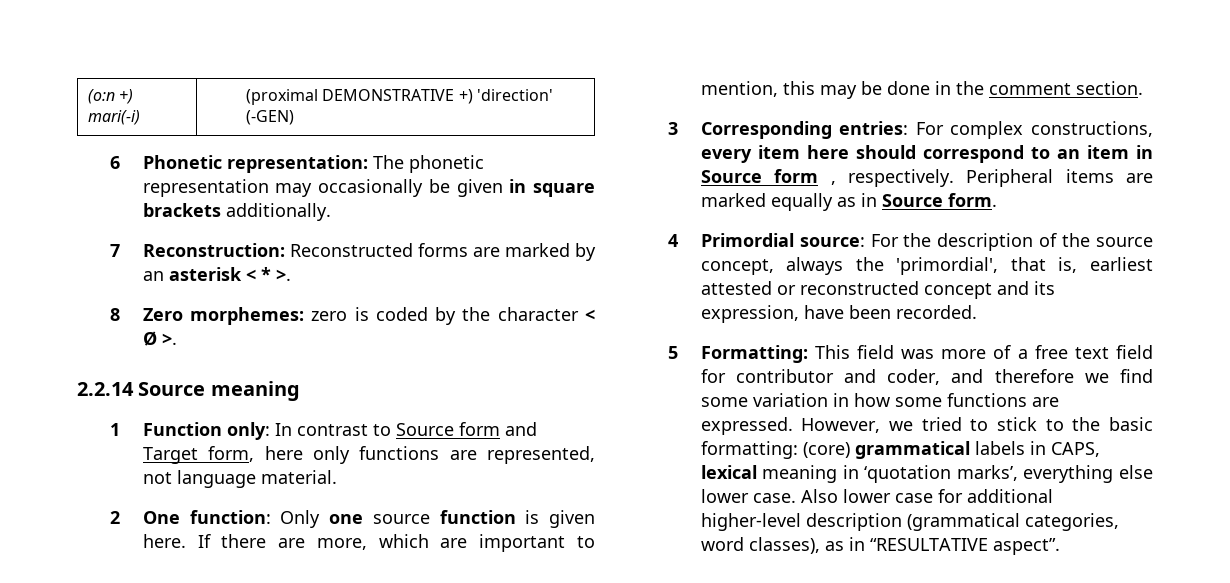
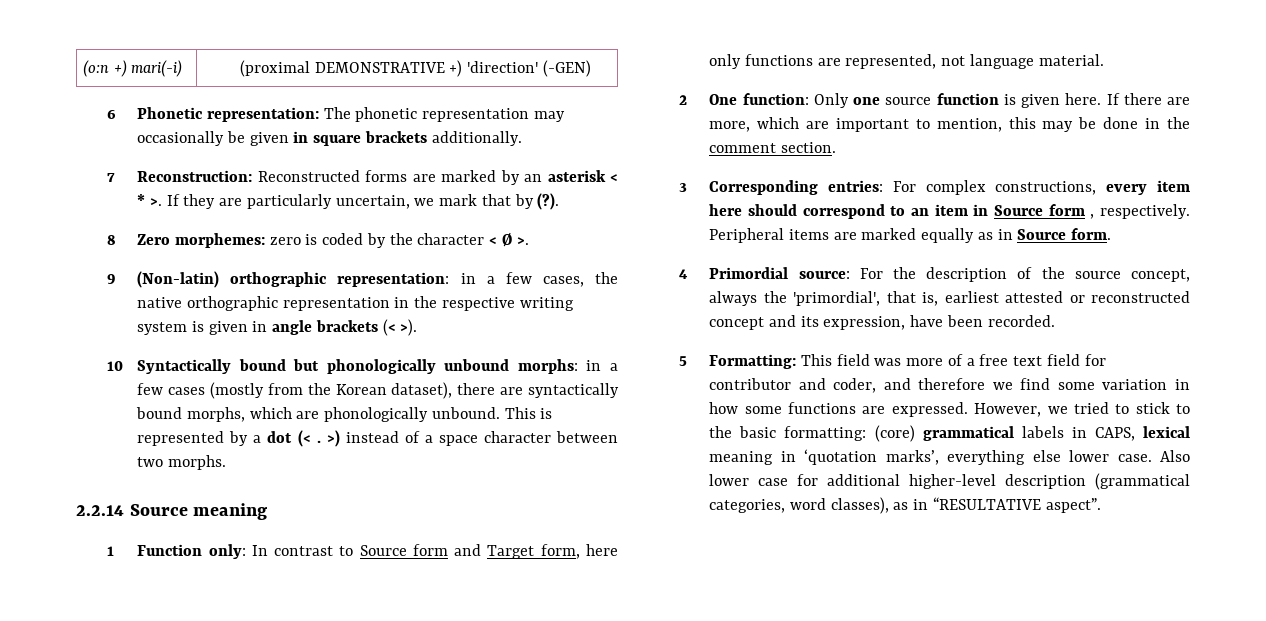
+ If they are particularly uncertain, we mark that by (?).
+ 9 (Non-latin) orthographic representation: in a few cases, the native orthographic representation in the respective writing system is given in angle brackets (< >).
+ 10 Syntactically bound but phonologically unbound morphs: in a few cases (mostly from the Korean dataset), there are syntactically bound morphs, which are phonologically unbound. This is represented by a dot (< . >) instead of a space character between two morphs.

